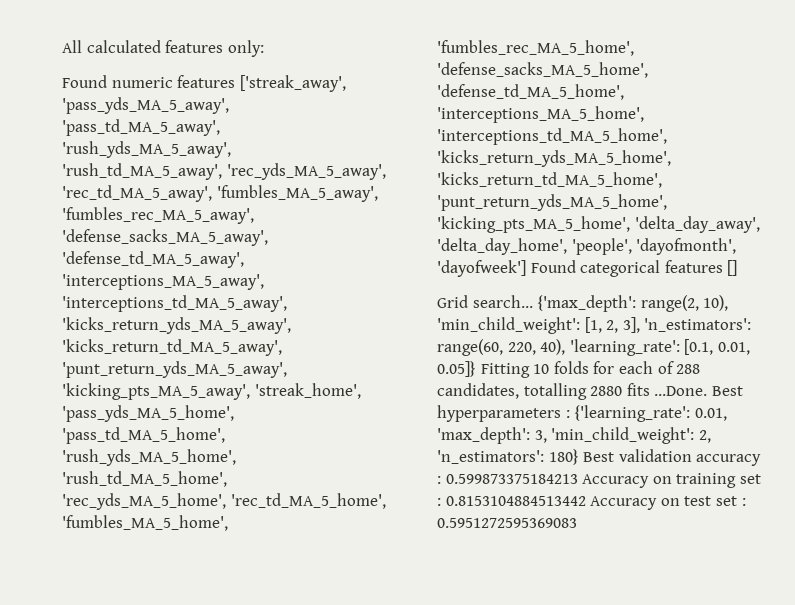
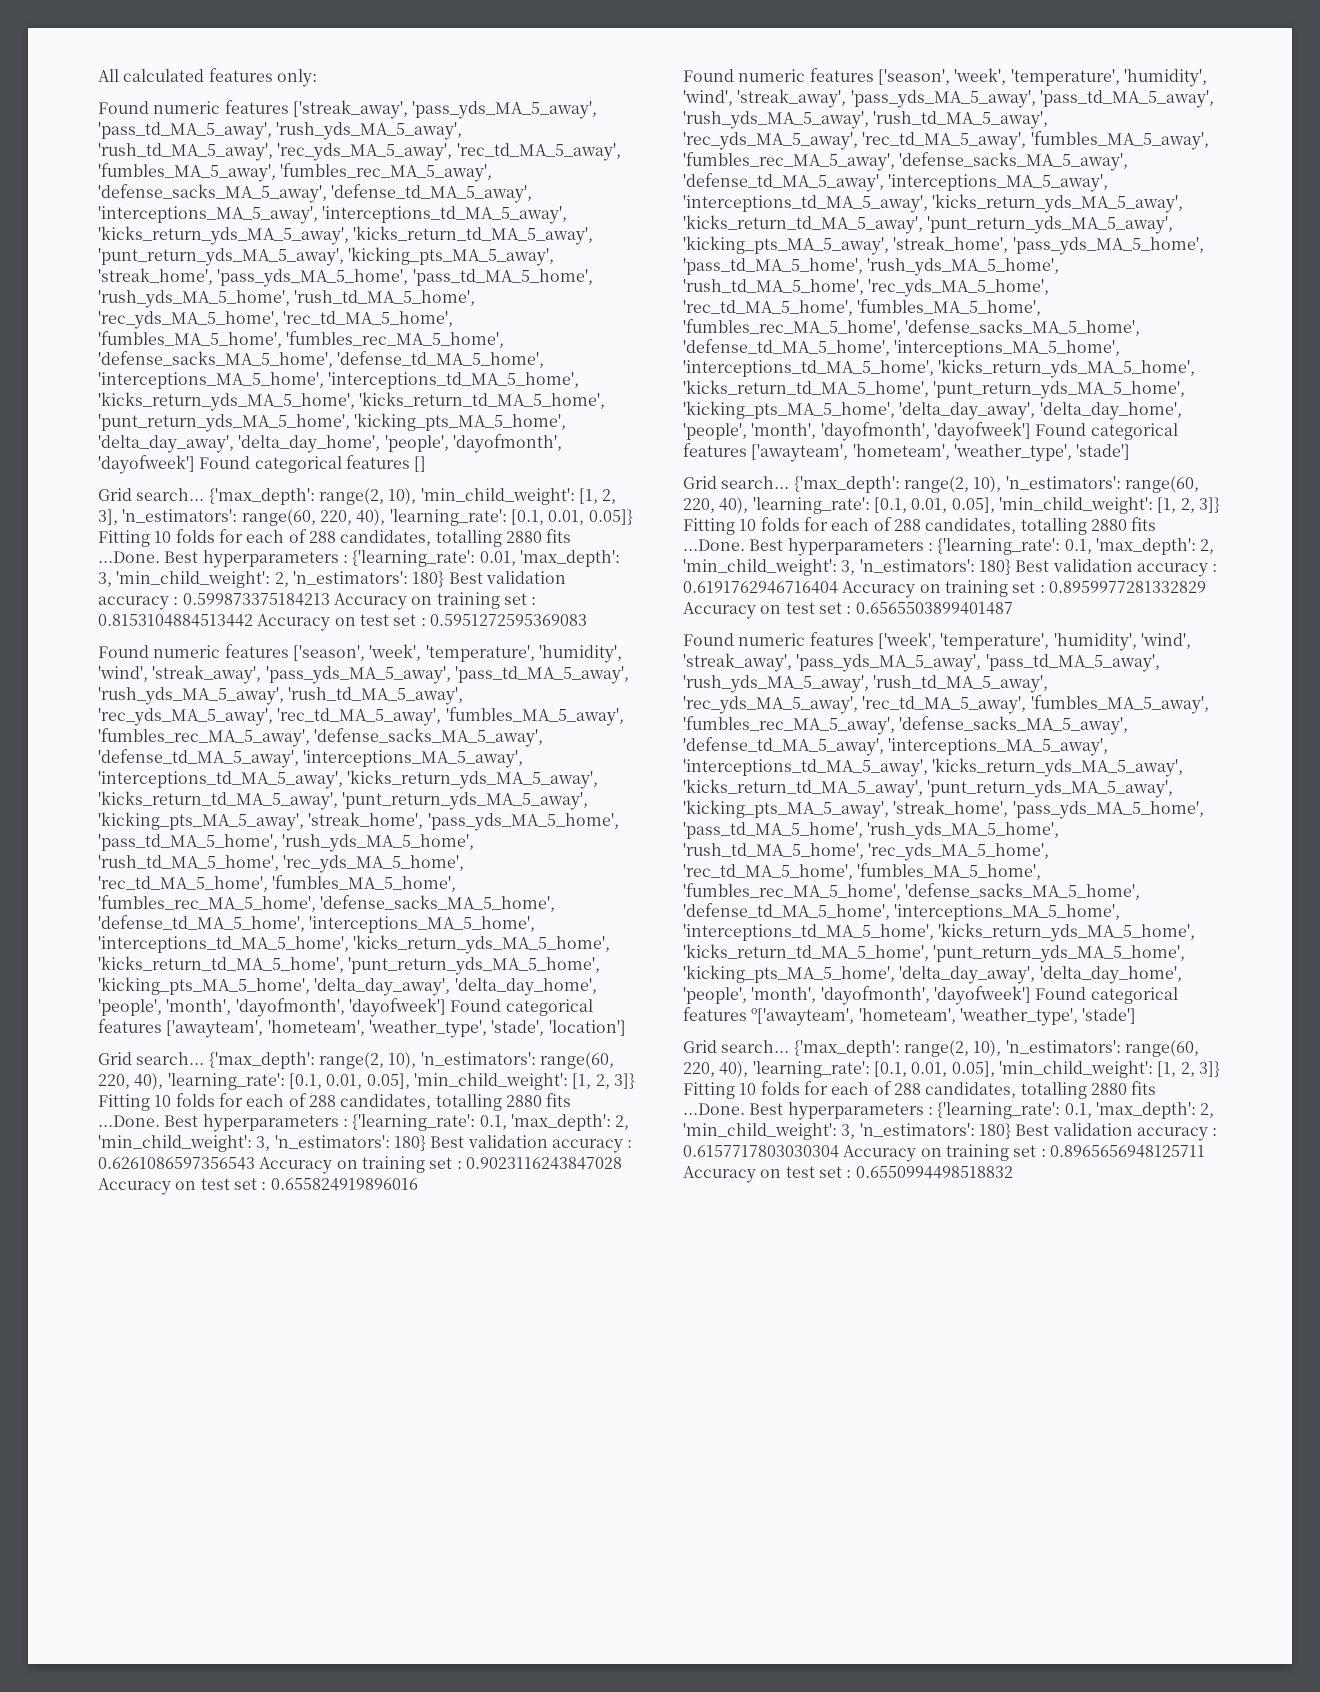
+ Found numeric features ['season', 'week', 'temperature', 'humidity', 'wind', 'streak_away', 'pass_yds_MA_5_away', 'pass_td_MA_5_away', 'rush_yds_MA_5_away', 'rush_td_MA_5_away', 'rec_yds_MA_5_away', 'rec_td_MA_5_away', 'fumbles_MA_5_away', 'fumbles_rec_MA_5_away', 'defense_sacks_MA_5_away', 'defense_td_MA_5_away', 'interceptions_MA_5_away', 'interceptions_td_MA_5_away', 'kicks_return_yds_MA_5_away', 'kicks_return_td_MA_5_away', 'punt_return_yds_MA_5_away', 'kicking_pts_MA_5_away', 'streak_home', 'pass_yds_MA_5_home', 'pass_td_MA_5_home', 'rush_yds_MA_5_home', 'rush_td_MA_5_home', 'rec_yds_MA_5_home', 'rec_td_MA_5_home', 'fumbles_MA_5_home', 'fumbles_rec_MA_5_home', 'defense_sacks_MA_5_home', 'defense_td_MA_5_home', 'interceptions_MA_5_home', 'interceptions_td_MA_5_home', 'kicks_return_yds_MA_5_home', 'kicks_return_td_MA_5_home', 'punt_return_yds_MA_5_home', 'kicking_pts_MA_5_home', 'delta_day_away', 'delta_day_home', 'people', 'month', 'dayofmonth', 'dayofweek'] Found categorical features ['awayteam', 'hometeam', 'weather_type', 'stade', 'location']
+ Grid search... {'max_depth': range(2, 10), 'n_estimators': range(60, 220, 40), 'learning_rate': [0.1, 0.01, 0.05], 'min_child_weight': [1, 2, 3]} Fitting 10 folds for each of 288 candidates, totalling 2880 fits ...Done. Best hyperparameters : {'learning_rate': 0.1, 'max_depth': 2, 'min_child_weight': 3, 'n_estimators': 180} Best validation accuracy : 0.6261086597356543 Accuracy on training set : 0.9023116243847028 Accuracy on test set : 0.655824919896016
+ Found numeric features ['season', 'week', 'temperature', 'humidity', 'wind', 'streak_away', 'pass_yds_MA_5_away', 'pass_td_MA_5_away', 'rush_yds_MA_5_away', 'rush_td_MA_5_away', 'rec_yds_MA_5_away', 'rec_td_MA_5_away', 'fumbles_MA_5_away', 'fumbles_rec_MA_5_away', 'defense_sacks_MA_5_away', 'defense_td_MA_5_away', 'interceptions_MA_5_away', 'interceptions_td_MA_5_away', 'kicks_return_yds_MA_5_away', 'kicks_return_td_MA_5_away', 'punt_return_yds_MA_5_away', 'kicking_pts_MA_5_away', 'streak_home', 'pass_yds_MA_5_home', 'pass_td_MA_5_home', 'rush_yds_MA_5_home', 'rush_td_MA_5_home', 'rec_yds_MA_5_home', 'rec_td_MA_5_home', 'fumbles_MA_5_home', 'fumbles_rec_MA_5_home', 'defense_sacks_MA_5_home', 'defense_td_MA_5_home', 'interceptions_MA_5_home', 'interceptions_td_MA_5_home', 'kicks_return_yds_MA_5_home', 'kicks_return_td_MA_5_home', 'punt_return_yds_MA_5_home', 'kicking_pts_MA_5_home', 'delta_day_away', 'delta_day_home', 'people', 'month', 'dayofmonth', 'dayofweek'] Found categorical features ['awayteam', 'hometeam', 'weather_type', 'stade']
+ Grid search... {'max_depth': range(2, 10), 'n_estimators': range(60, 220, 40), 'learning_rate': [0.1, 0.01, 0.05], 'min_child_weight': [1, 2, 3]} Fitting 10 folds for each of 288 candidates, totalling 2880 fits ...Done. Best hyperparameters : {'learning_rate': 0.1, 'max_depth': 2, 'min_child_weight': 3, 'n_estimators': 180} Best validation accuracy : 0.6191762946716404 Accuracy on training set : 0.8959977281332829 Accuracy on test set : 0.6565503899401487
+ Found numeric features ['week', 'temperature', 'humidity', 'wind', 'streak_away', 'pass_yds_MA_5_away', 'pass_td_MA_5_away', 'rush_yds_MA_5_away', 'rush_td_MA_5_away', 'rec_yds_MA_5_away', 'rec_td_MA_5_away', 'fumbles_MA_5_away', 'fumbles_rec_MA_5_away', 'defense_sacks_MA_5_away', 'defense_td_MA_5_away', 'interceptions_MA_5_away', 'interceptions_td_MA_5_away', 'kicks_return_yds_MA_5_away', 'kicks_return_td_MA_5_away', 'punt_return_yds_MA_5_away', 'kicking_pts_MA_5_away', 'streak_home', 'pass_yds_MA_5_home', 'pass_td_MA_5_home', 'rush_yds_MA_5_home', 'rush_td_MA_5_home', 'rec_yds_MA_5_home', 'rec_td_MA_5_home', 'fumbles_MA_5_home', 'fumbles_rec_MA_5_home', 'defense_sacks_MA_5_home', 'defense_td_MA_5_home', 'interceptions_MA_5_home', 'interceptions_td_MA_5_home', 'kicks_return_yds_MA_5_home', 'kicks_return_td_MA_5_home', 'punt_return_yds_MA_5_home', 'kicking_pts_MA_5_home', 'delta_day_away', 'delta_day_home', 'people', 'month', 'dayofmonth', 'dayofweek'] Found categorical features º['awayteam', 'hometeam', 'weather_type', 'stade']
+ Grid search... {'max_depth': range(2, 10), 'n_estimators': range(60, 220, 40), 'learning_rate': [0.1, 0.01, 0.05], 'min_child_weight': [1, 2, 3]} Fitting 10 folds for each of 288 candidates, totalling 2880 fits ...Done. Best hyperparameters : {'learning_rate': 0.1, 'max_depth': 2, 'min_child_weight': 3, 'n_estimators': 180} Best validation accuracy : 0.6157717803030304 Accuracy on training set : 0.8965656948125711 Accuracy on test set : 0.6550994498518832

